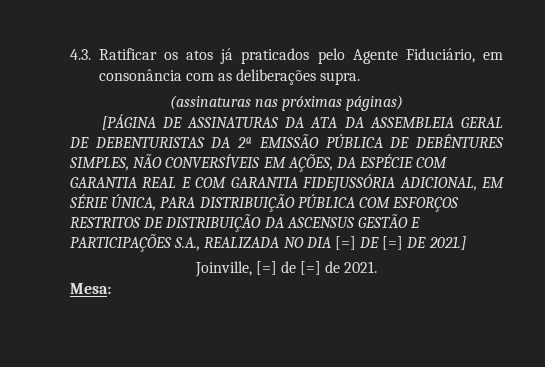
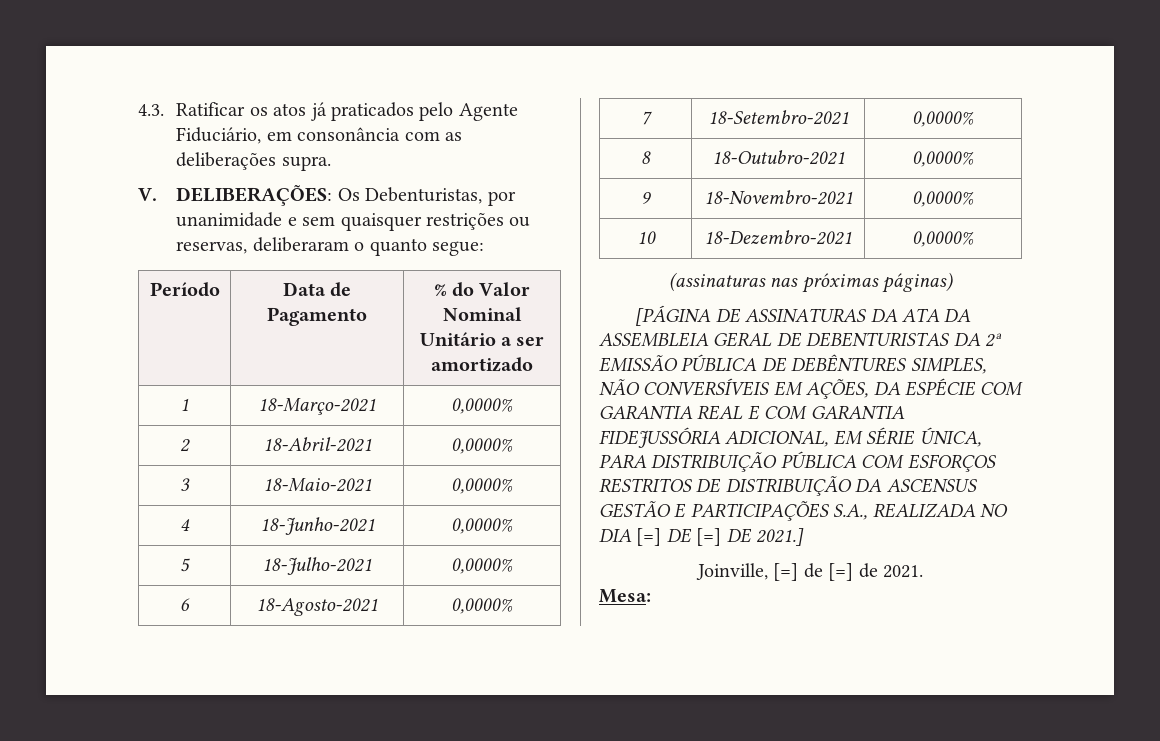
+ V. DELIBERAÇÕES: Os Debenturistas, por unanimidade e sem quaisquer restrições ou reservas, deliberaram o quanto segue:
+ Período | Data de Pagamento | % do Valor Nominal Unitário a ser amortizado
+ 1 | 18-Março-2021 | 0,0000%
+ 2 | 18-Abril-2021 | 0,0000%
+ 3 | 18-Maio-2021 | 0,0000%
+ 4 | 18-Junho-2021 | 0,0000%
+ 5 | 18-Julho-2021 | 0,0000%
+ 6 | 18-Agosto-2021 | 0,0000%
+ 7 | 18-Setembro-2021 | 0,0000%
+ 8 | 18-Outubro-2021 | 0,0000%
+ 9 | 18-Novembro-2021 | 0,0000%
+ 10 | 18-Dezembro-2021 | 0,0000%

